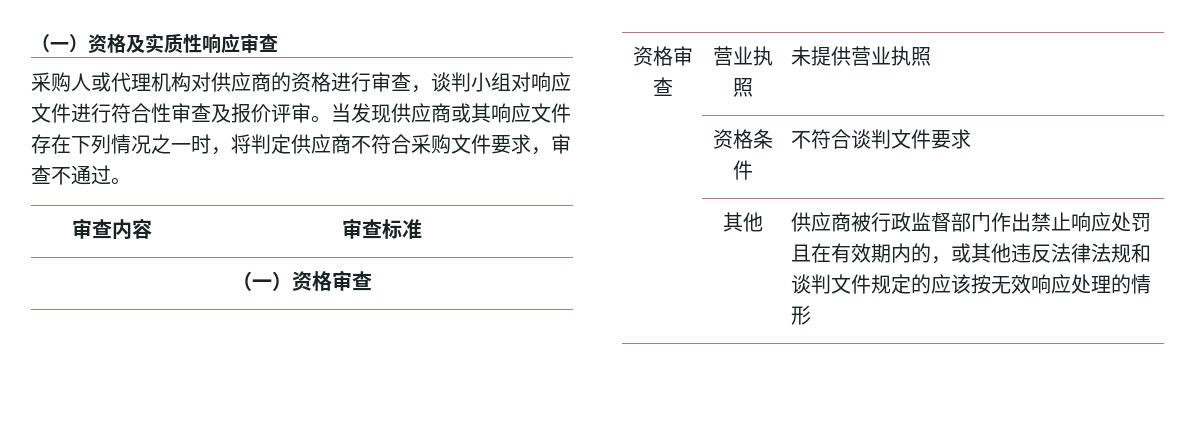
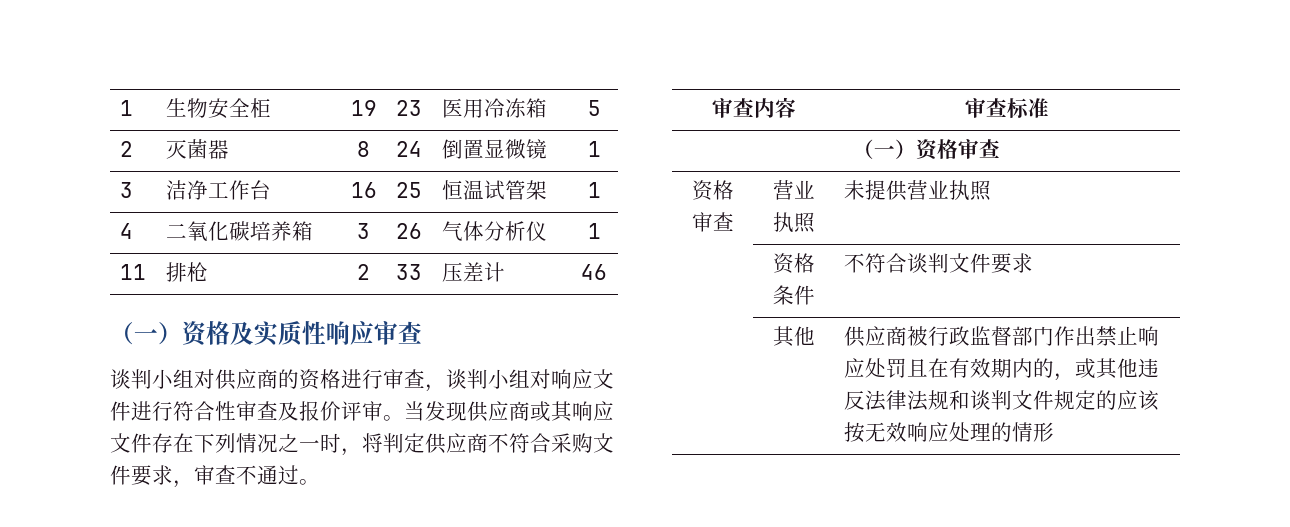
+ 1 | 生物安全柜 | 19 | 23 | 医用冷冻箱 | 5
+ 2 | 灭菌器 | 8 | 24 | 倒置显微镜 | 1
+ 3 | 洁净工作台 | 16 | 25 | 恒温试管架 | 1
+ 4 | 二氧化碳培养箱 | 3 | 26 | 气体分析仪 | 1
+ 11 | 排枪 | 2 | 33 | 压差计 | 46
- 采购人或代理机构对供应商的资格进行审查，谈判小组对响应文件进行符合性审查及报价评审。
+ 谈判小组对供应商的资格进行审查，谈判小组对响应文件进行符合性审查及报价评审。

